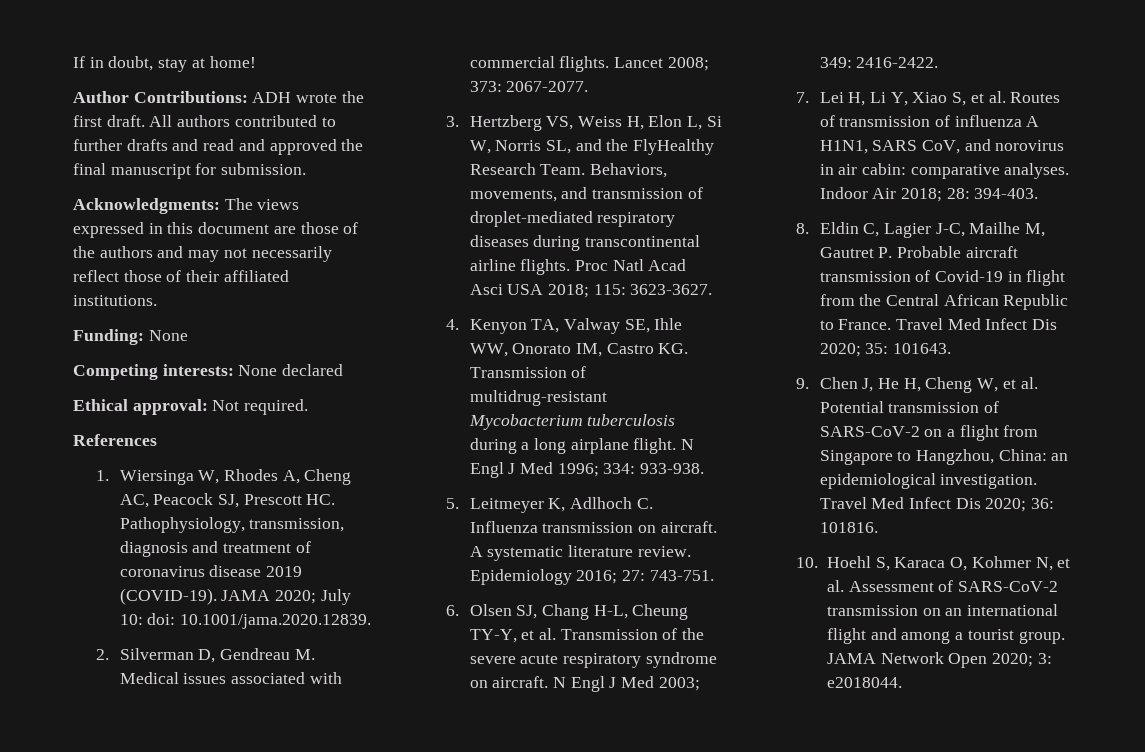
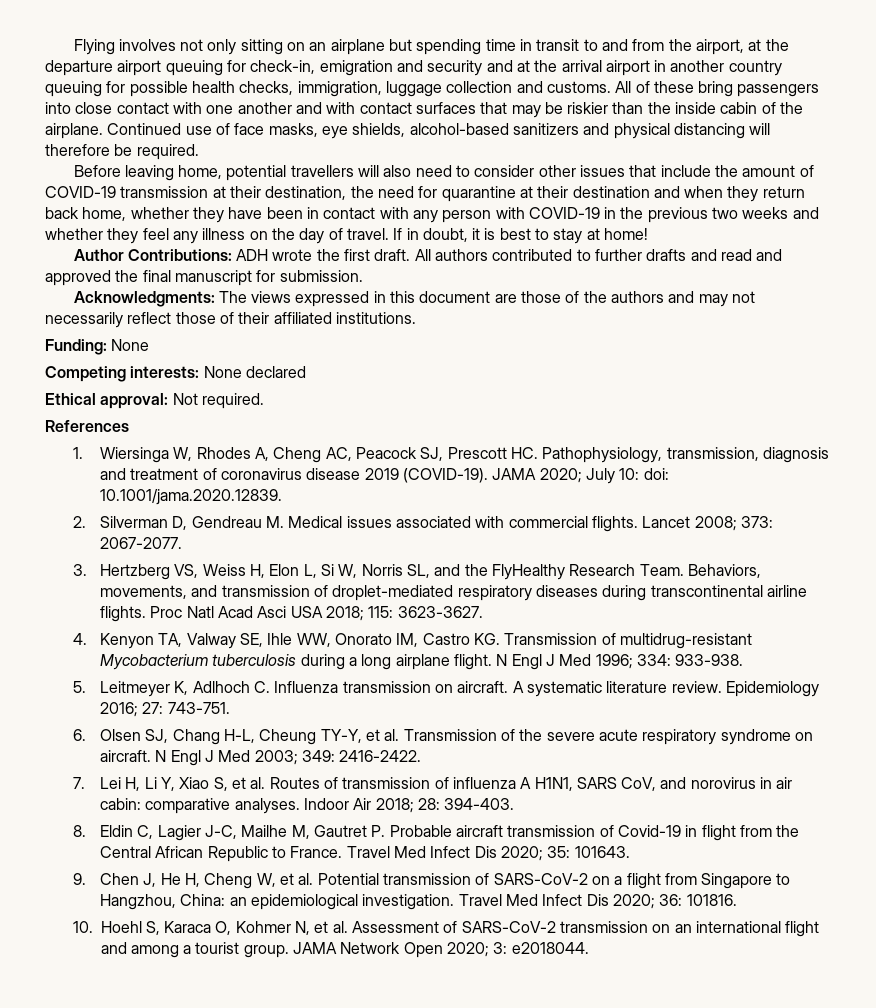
- If in doubt, stay at home!
+ Flying involves not only sitting on an airplane but spending time in transit to and from the airport, at the departure airport queuing for check-in, emigration and security and at the arrival airport in another country queuing for possible health checks, immigration, luggage collection and customs. All of these bring passengers into close contact with one another and with contact surfaces that may be riskier than the inside cabin of the airplane. Continued use of face masks, eye shields, alcohol-based sanitizers and physical distancing will therefore be required.
+ Before leaving home, potential travellers will also need to consider other issues that include the amount of COVID-19 transmission at their destination, the need for quarantine at their destination and when they return back home, whether they have been in contact with any person with COVID-19 in the previous two weeks and whether they feel any illness on the day of travel. If in doubt, it is best to stay at home!

